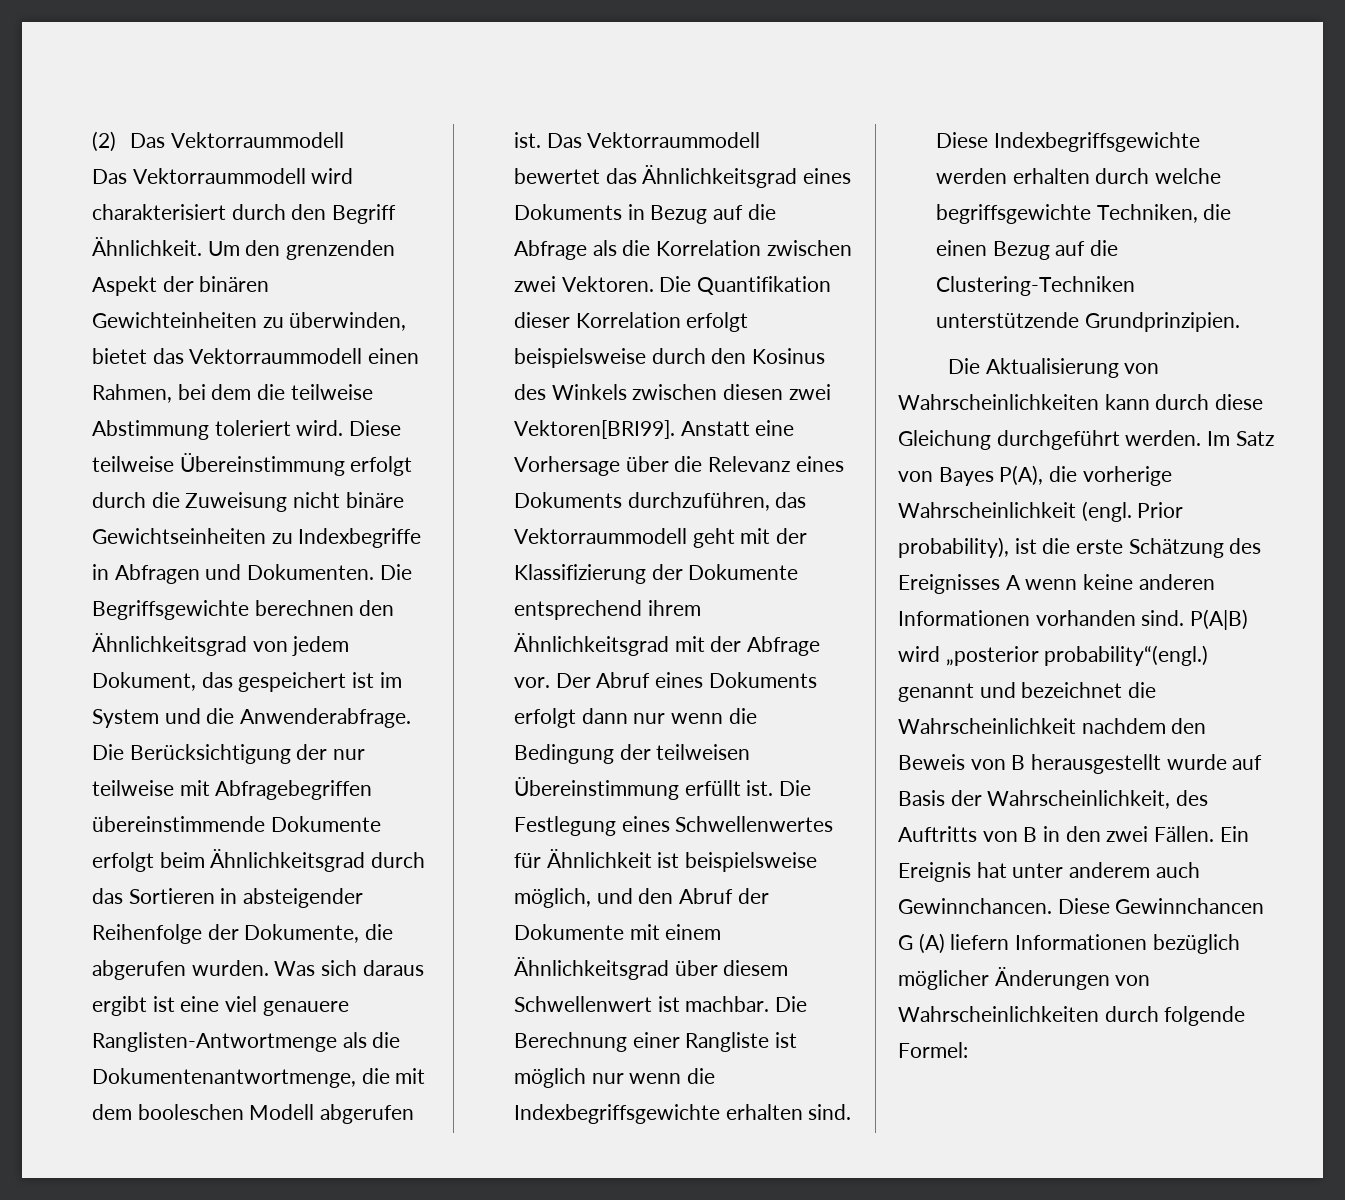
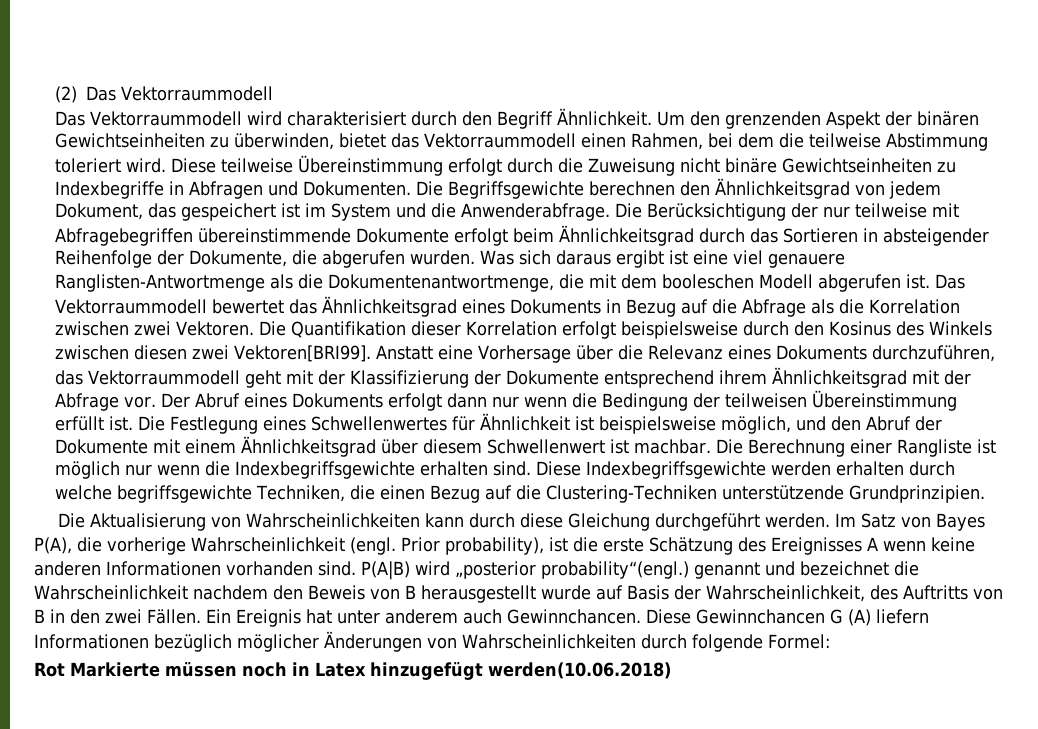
- Um den grenzenden Aspekt der binären Gewichteinheiten zu überwinden, bietet das Vektorraummodell einen Rahmen, bei dem die teilweise Abstimmung toleriert wird.
+ Um den grenzenden Aspekt der binären Gewichtseinheiten zu überwinden, bietet das Vektorraummodell einen Rahmen, bei dem die teilweise Abstimmung toleriert wird.
+ Rot Markierte müssen noch in Latex hinzugefügt werden(10.06.2018)

